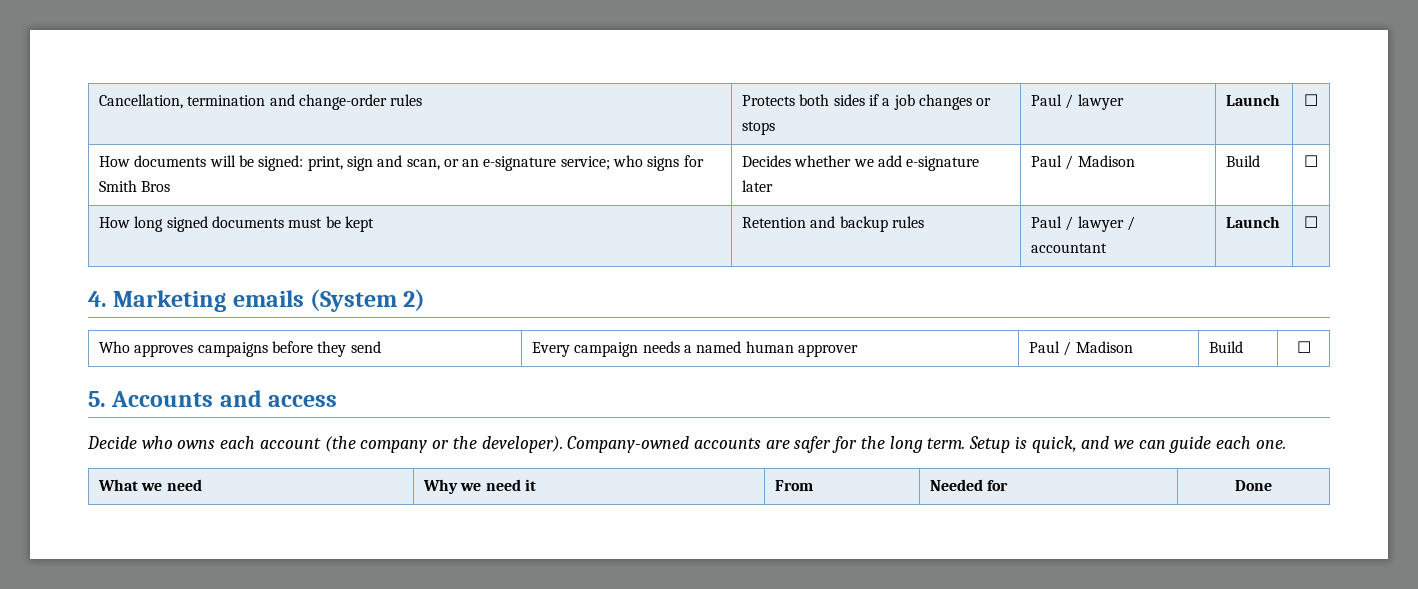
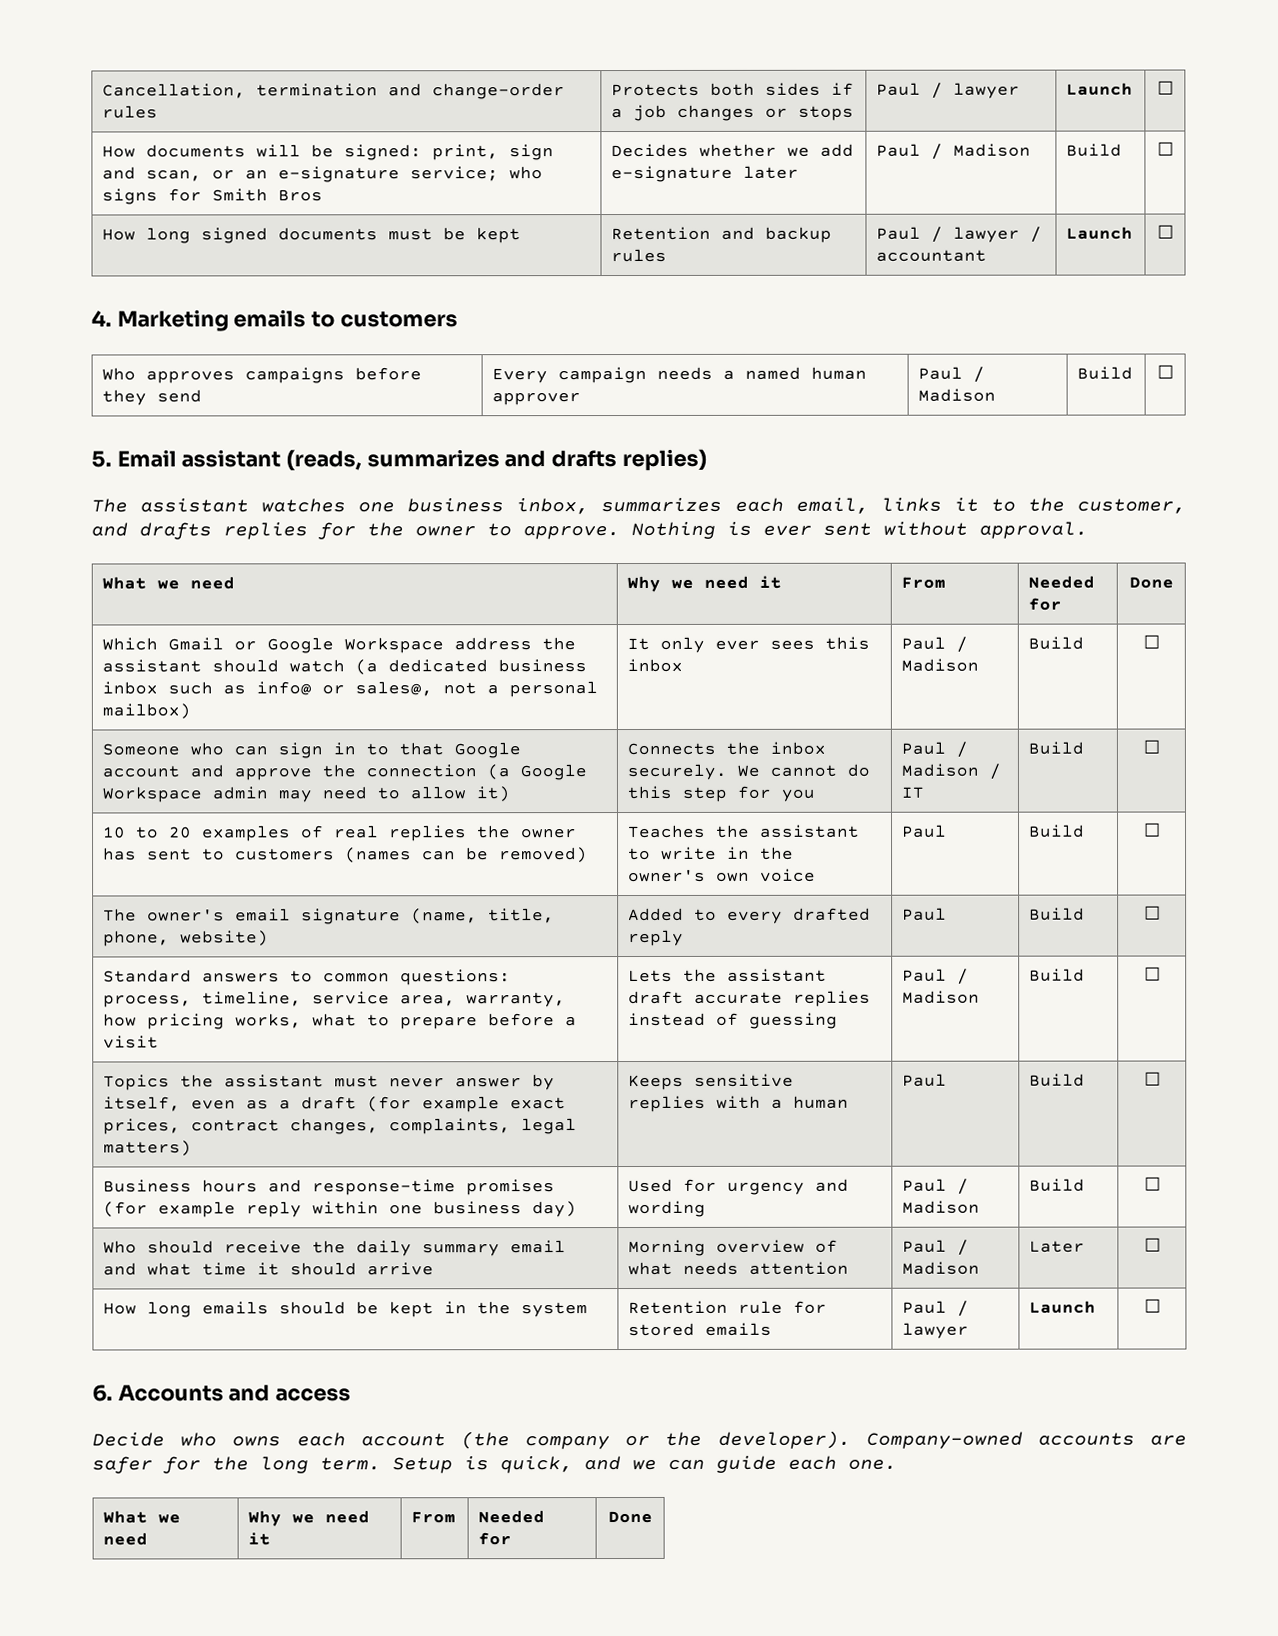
- 4. Marketing emails (System 2)
+ 4. Marketing emails to customers
- 5. Accounts and access
+ 5. Email assistant (reads, summarizes and drafts replies)
+ The assistant watches one business inbox, summarizes each email, links it to the customer, and drafts replies for the owner to approve. Nothing is ever sent without approval.
+ What we need | Why we need it | From | Needed for | Done
+ Which Gmail or Google Workspace address the assistant should watch (a dedicated business inbox such as info@ or sales@, not a personal mailbox) | It only ever sees this inbox | Paul / Madison | Build | ☐
+ Someone who can sign in to that Google account and approve the connection (a Google Workspace admin may need to allow it) | Connects the inbox securely. We cannot do this step for you | Paul / Madison / IT | Build | ☐
+ 10 to 20 examples of real replies the owner has sent to customers (names can be removed) | Teaches the assistant to write in the owner's own voice | Paul | Build | ☐
+ The owner's email signature (name, title, phone, website) | Added to every drafted reply | Paul | Build | ☐
+ Standard answers to common questions: process, timeline, service area, warranty, how pricing works, what to prepare before a visit | Lets the assistant draft accurate replies instead of guessing | Paul / Madison | Build | ☐
+ Topics the assistant must never answer by itself, even as a draft (for example exact prices, contract changes, complaints, legal matters) | Keeps sensitive replies with a human | Paul | Build | ☐
+ Business hours and response-time promises (for example reply within one business day) | Used for urgency and wording | Paul / Madison | Build | ☐
+ Who should receive the daily summary email and what time it should arrive | Morning overview of what needs attention | Paul / Madison | Later | ☐
+ How long emails should be kept in the system | Retention rule for stored emails | Paul / lawyer | Launch | ☐
+ 6. Accounts and access

